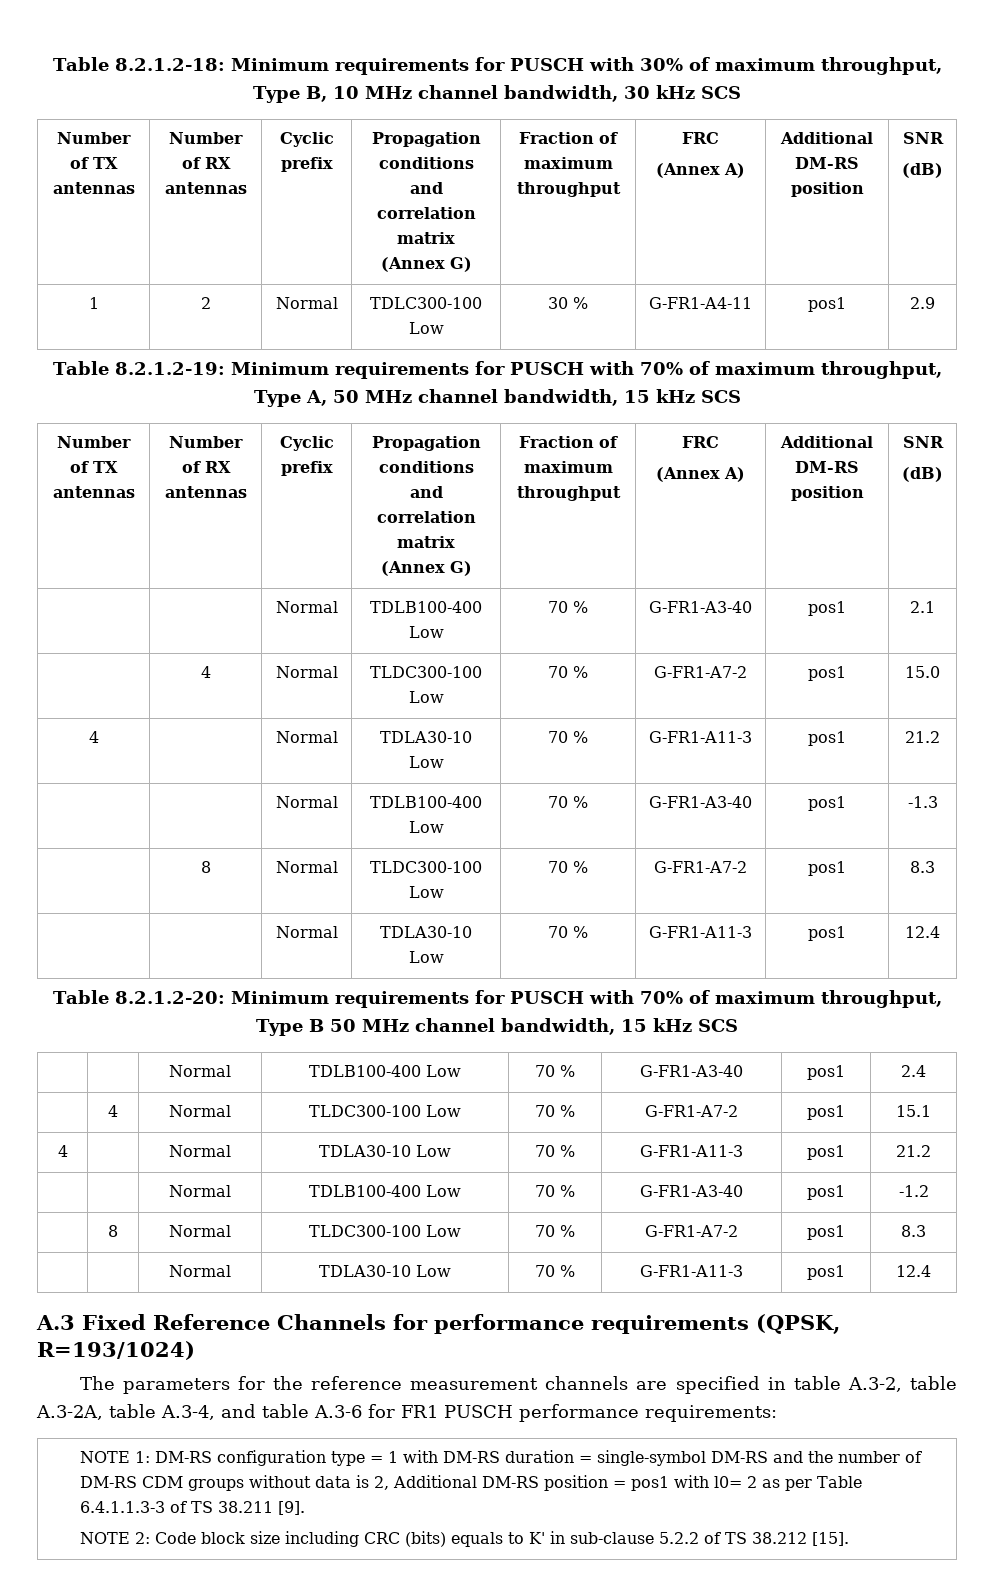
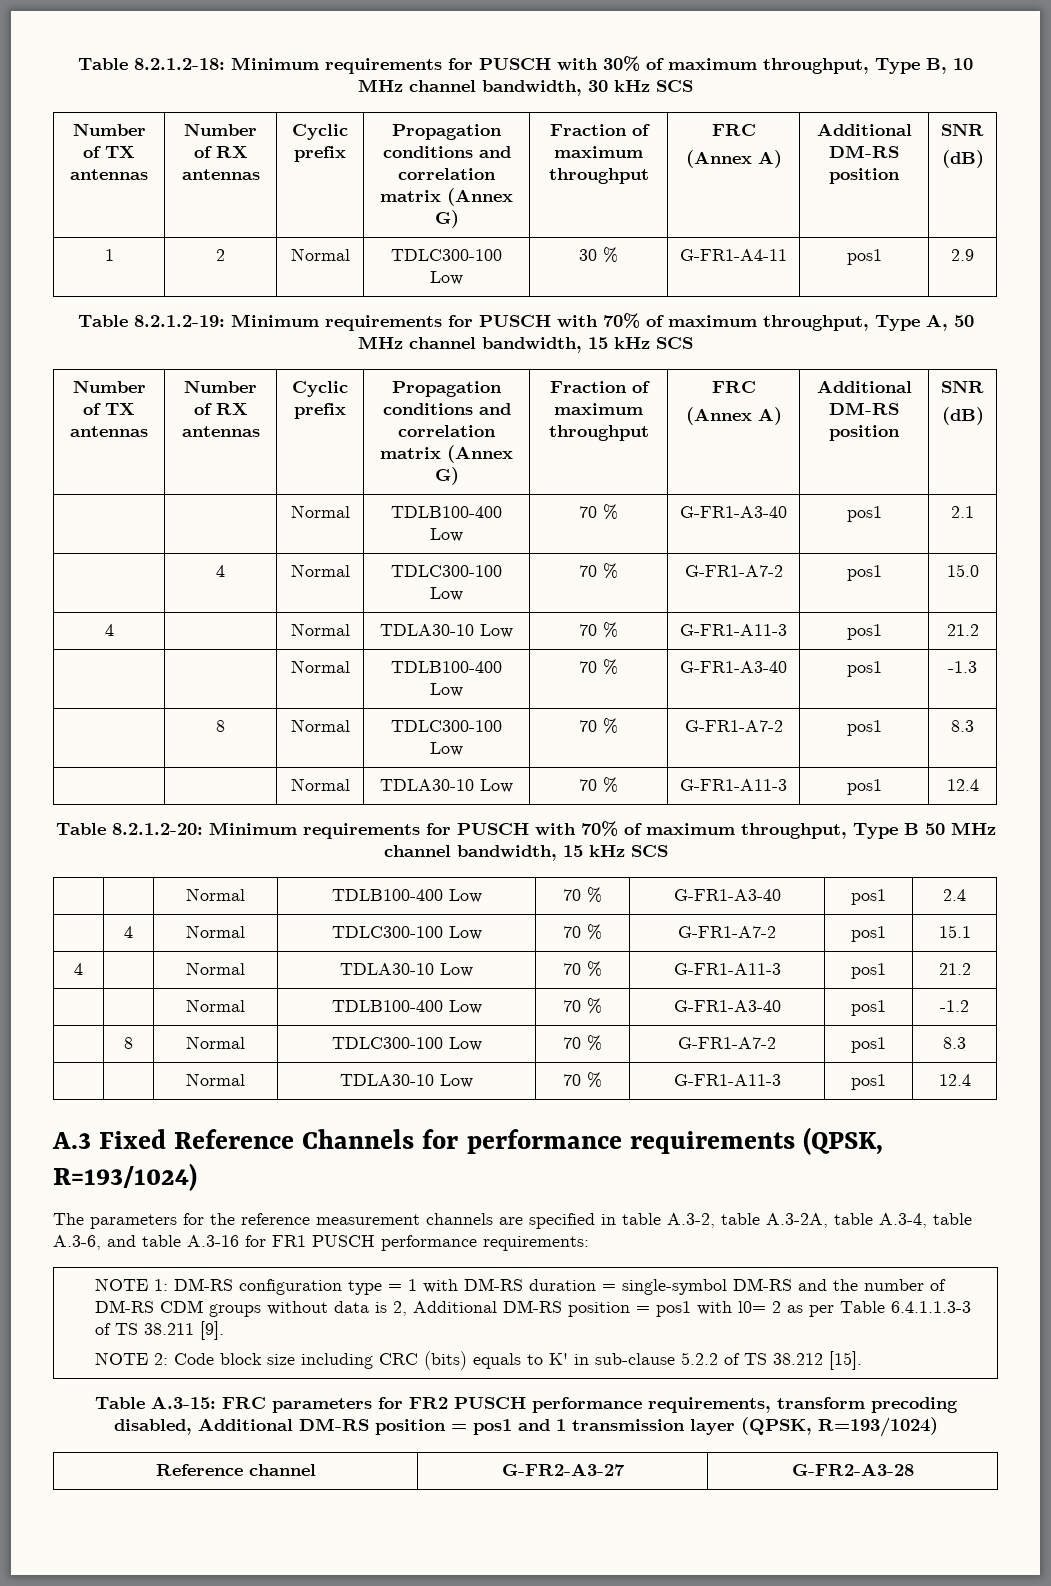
- | 4 | Normal | TLDC300-100 Low | 70 % | G-FR1-A7-2 | pos1 | 15.0
+ | 4 | Normal | TDLC300-100 Low | 70 % | G-FR1-A7-2 | pos1 | 15.0
  | | Normal | TDLB100-400 Low | 70 % | G-FR1-A3-40 | pos1 | -1.3
- | 8 | Normal | TLDC300-100 Low | 70 % | G-FR1-A7-2 | pos1 | 8.3
+ | 8 | Normal | TDLC300-100 Low | 70 % | G-FR1-A7-2 | pos1 | 8.3
- | 4 | Normal | TLDC300-100 Low | 70 % | G-FR1-A7-2 | pos1 | 15.1
+ | 4 | Normal | TDLC300-100 Low | 70 % | G-FR1-A7-2 | pos1 | 15.1
  | | Normal | TDLB100-400 Low | 70 % | G-FR1-A3-40 | pos1 | -1.2
- | 8 | Normal | TLDC300-100 Low | 70 % | G-FR1-A7-2 | pos1 | 8.3
+ | 8 | Normal | TDLC300-100 Low | 70 % | G-FR1-A7-2 | pos1 | 8.3
- The parameters for the reference measurement channels are specified in table A.3-2, table A.3-2A, table A.3-4, and table A.3-6 for FR1 PUSCH performance requirements:
+ The parameters for the reference measurement channels are specified in table A.3-2, table A.3-2A, table A.3-4, table A.3-6, and table A.3-16 for FR1 PUSCH performance requirements:
+ Table A.3-15: FRC parameters for FR2 PUSCH performance requirements, transform precoding disabled, Additional DM-RS position = pos1 and 1 transmission layer (QPSK, R=193/1024)
+ Reference channel | G-FR2-A3-27 | G-FR2-A3-28

